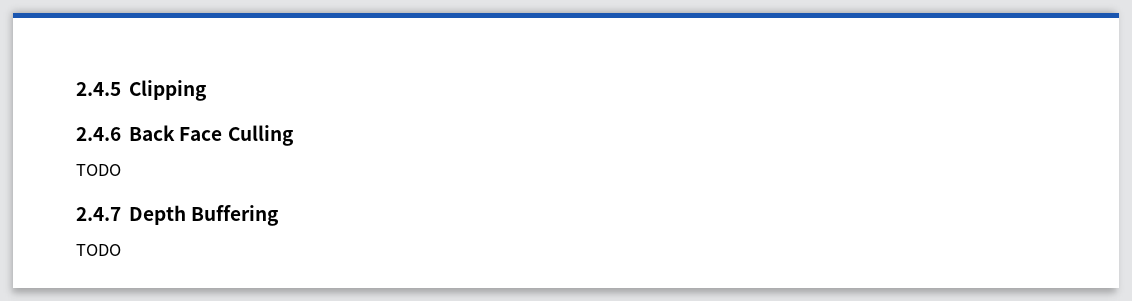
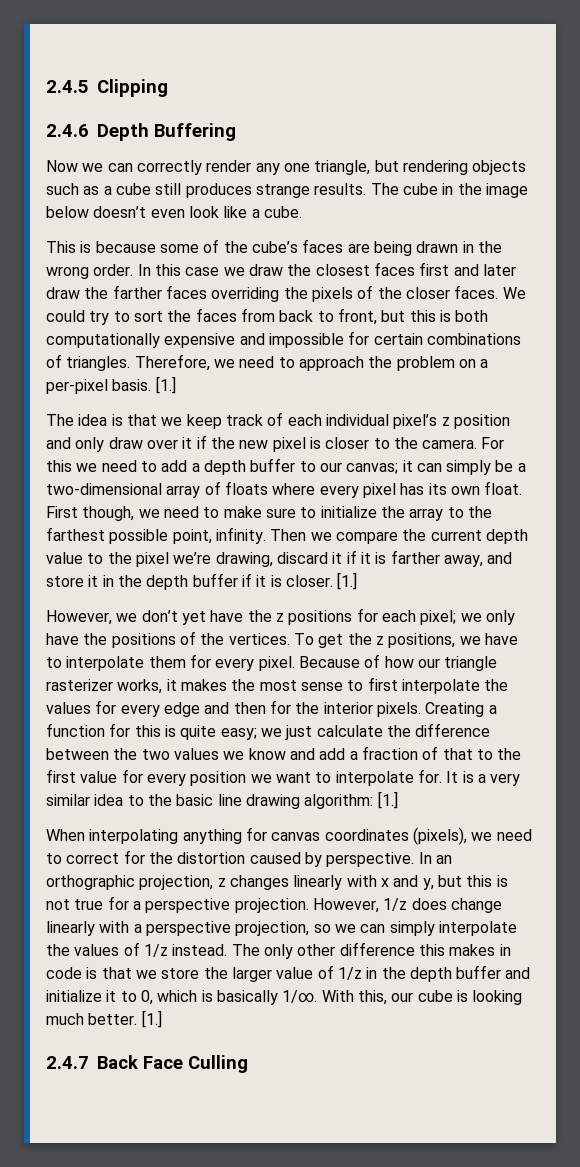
- 2.4.6 Back Face Culling
- TODO
- 2.4.7 Depth Buffering
- TODO
+ 2.4.6 Depth Buffering
+ Now we can correctly render any one triangle, but rendering objects such as a cube still produces strange results. The cube in the image below doesn’t even look like a cube.
+ This is because some of the cube’s faces are being drawn in the wrong order. In this case we draw the closest faces first and later draw the farther faces overriding the pixels of the closer faces. We could try to sort the faces from back to front, but this is both computationally expensive and impossible for certain combinations of triangles. Therefore, we need to approach the problem on a per-pixel basis. [1.]
+ The idea is that we keep track of each individual pixel’s z position and only draw over it if the new pixel is closer to the camera. For this we need to add a depth buffer to our canvas; it can simply be a two-dimensional array of floats where every pixel has its own float. First though, we need to make sure to initialize the array to the farthest possible point, infinity. Then we compare the current depth value to the pixel we’re drawing, discard it if it is farther away, and store it in the depth buffer if it is closer. [1.]
+ However, we don’t yet have the z positions for each pixel; we only have the positions of the vertices. To get the z positions, we have to interpolate them for every pixel. Because of how our triangle rasterizer works, it makes the most sense to first interpolate the values for every edge and then for the interior pixels. Creating a function for this is quite easy; we just calculate the difference between the two values we know and add a fraction of that to the first value for every position we want to interpolate for. It is a very similar idea to the basic line drawing algorithm: [1.]
+ When interpolating anything for canvas coordinates (pixels), we need to correct for the distortion caused by perspective. In an orthographic projection, z changes linearly with x and y, but this is not true for a perspective projection. However, 1/z does change linearly with a perspective projection, so we can simply interpolate the values of 1/z instead. The only other difference this makes in code is that we store the larger value of 1/z in the depth buffer and initialize it to 0, which is basically 1/∞. With this, our cube is looking much better. [1.]
+ 2.4.7 Back Face Culling

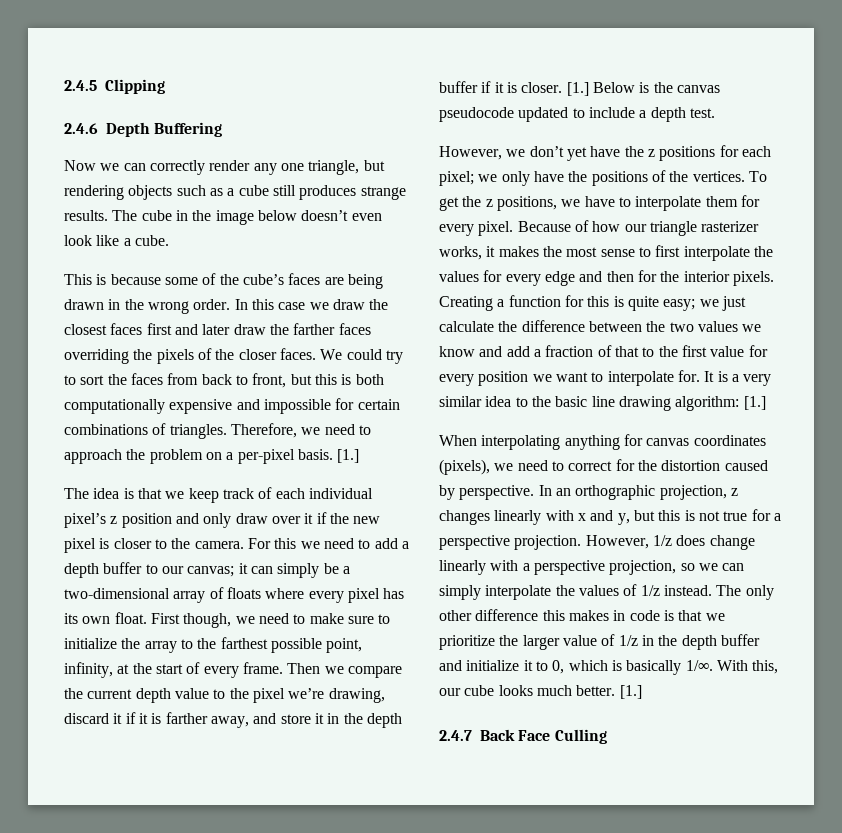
- First though, we need to make sure to initialize the array to the farthest possible point, infinity.
+ First though, we need to make sure to initialize the array to the farthest possible point, infinity, at the start of every frame.
- Then we compare the current depth value to the pixel we’re drawing, discard it if it is farther away, and store it in the depth buffer if it is closer. [1.]
+ Then we compare the current depth value to the pixel we’re drawing, discard it if it is farther away, and store it in the depth buffer if it is closer. [1.] Below is the canvas pseudocode updated to include a depth test.
- The only other difference this makes in code is that we store the larger value of 1/z in the depth buffer and initialize it to 0, which is basically 1/∞.
+ The only other difference this makes in code is that we prioritize the larger value of 1/z in the depth buffer and initialize it to 0, which is basically 1/∞.
- With this, our cube is looking much better.
+ With this, our cube looks much better.

